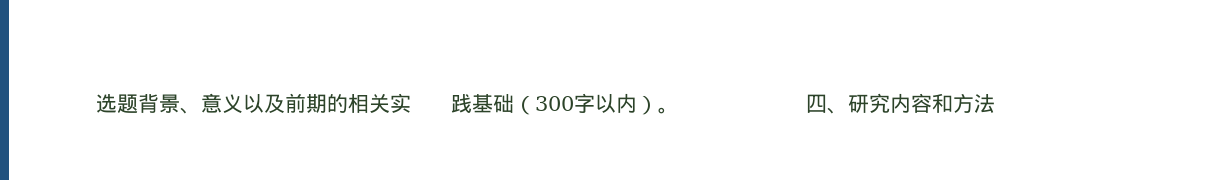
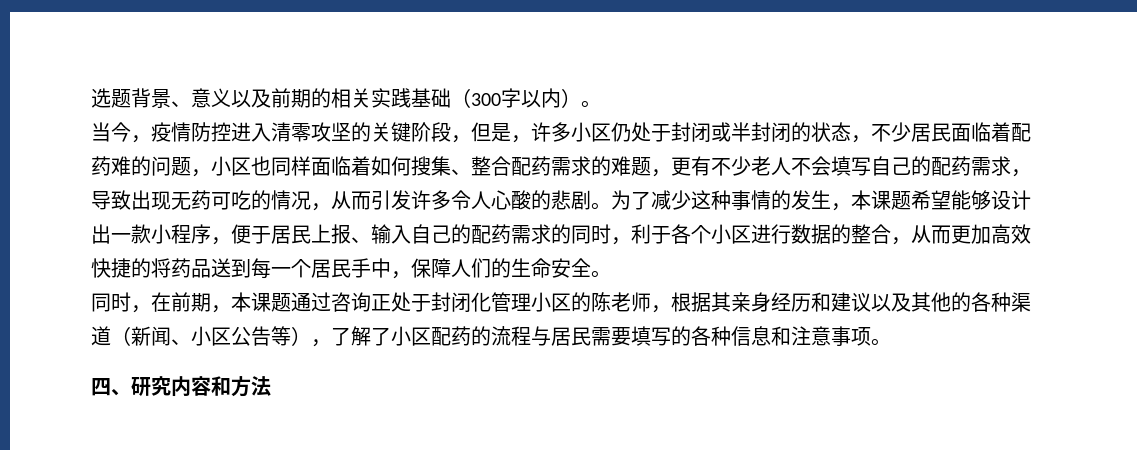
+ 当今，疫情防控进入清零攻坚的关键阶段，但是，许多小区仍处于封闭或半封闭的状态，不少居民面临着配药难的问题，小区也同样面临着如何搜集、整合配药需求的难题，更有不少老人不会填写自己的配药需求，导致出现无药可吃的情况，从而引发许多令人心酸的悲剧。为了减少这种事情的发生，本课题希望能够设计出一款小程序，便于居民上报、输入自己的配药需求的同时，利于各个小区进行数据的整合，从而更加高效快捷的将药品送到每一个居民手中，保障人们的生命安全。
+ 同时，在前期，本课题通过咨询正处于封闭化管理小区的陈老师，根据其亲身经历和建议以及其他的各种渠道（新闻、小区公告等），了解了小区配药的流程与居民需要填写的各种信息和注意事项。

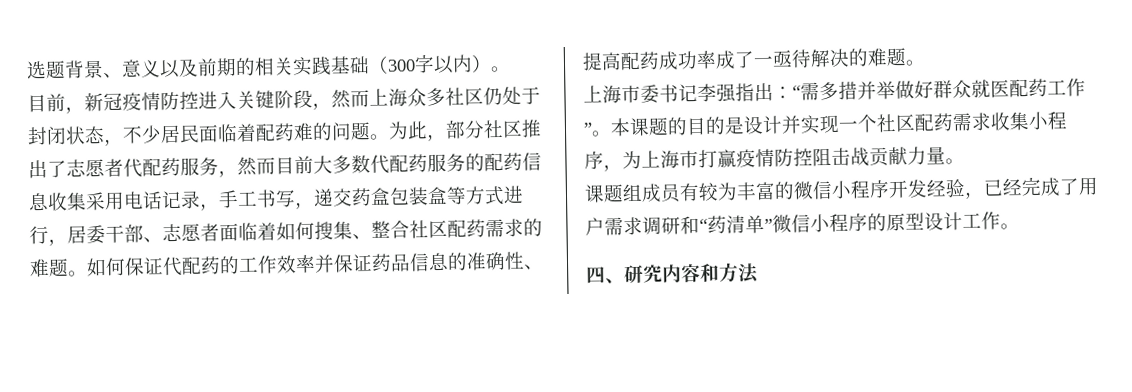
- 当今，疫情防控进入清零攻坚的关键阶段，但是，许多小区仍处于封闭或半封闭的状态，不少居民面临着配药难的问题，小区也同样面临着如何搜集、整合配药需求的难题，更有不少老人不会填写自己的配药需求，导致出现无药可吃的情况，从而引发许多令人心酸的悲剧。为了减少这种事情的发生，本课题希望能够设计出一款小程序，便于居民上报、输入自己的配药需求的同时，利于各个小区进行数据的整合，从而更加高效快捷的将药品送到每一个居民手中，保障人们的生命安全。
- 同时，在前期，本课题通过咨询正处于封闭化管理小区的陈老师，根据其亲身经历和建议以及其他的各种渠道（新闻、小区公告等），了解了小区配药的流程与居民需要填写的各种信息和注意事项。
+ 目前，新冠疫情防控进入关键阶段，然而上海众多社区仍处于封闭状态，不少居民面临着配药难的问题。为此，部分社区推出了志愿者代配药服务，然而目前大多数代配药服务的配药信息收集采用电话记录，手工书写，递交药盒包装盒等方式进行，居委干部、志愿者面临着如何搜集、整合社区配药需求的难题。如何保证代配药的工作效率并保证药品信息的准确性、提高配药成功率成了一亟待解决的难题。
+ 上海市委书记李强指出：“需多措并举做好群众就医配药工作”。本课题的目的是设计并实现一个社区配药需求收集小程序，为上海市打赢疫情防控阻击战贡献力量。
+ 课题组成员有较为丰富的微信小程序开发经验，已经完成了用户需求调研和“药清单”微信小程序的原型设计工作。

